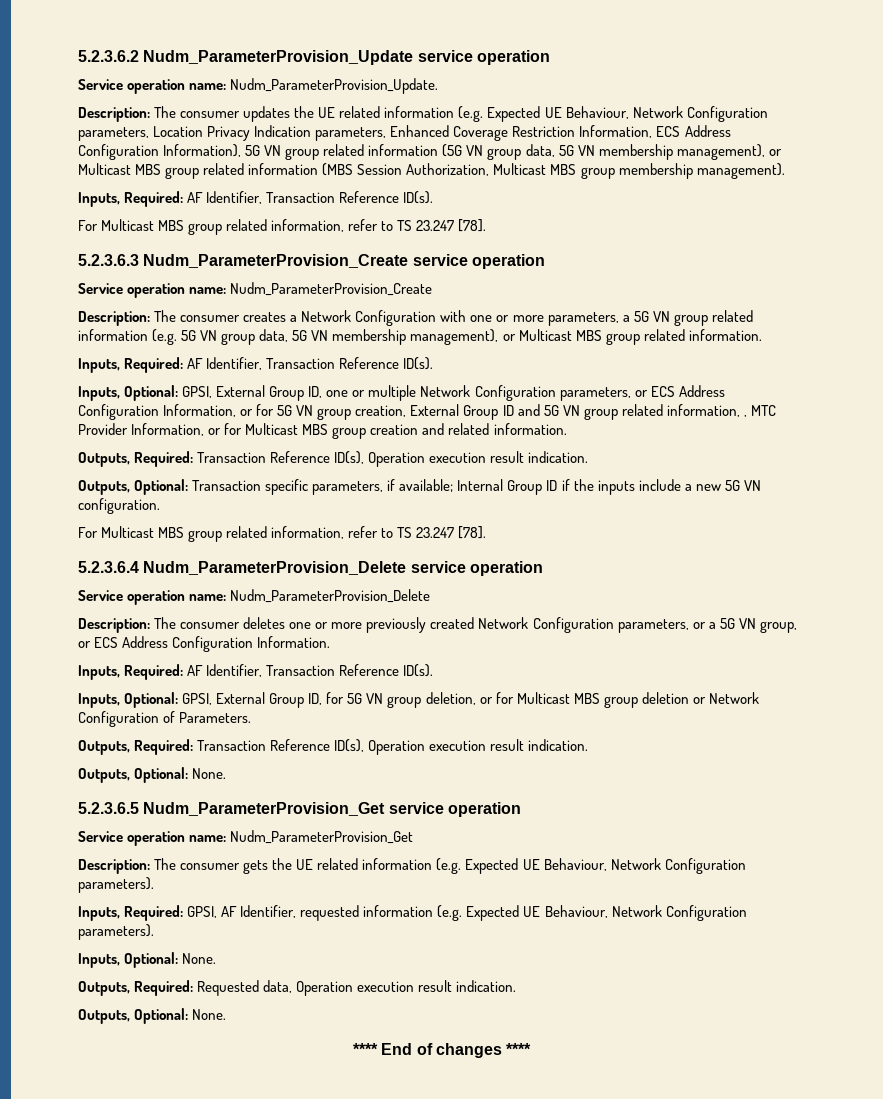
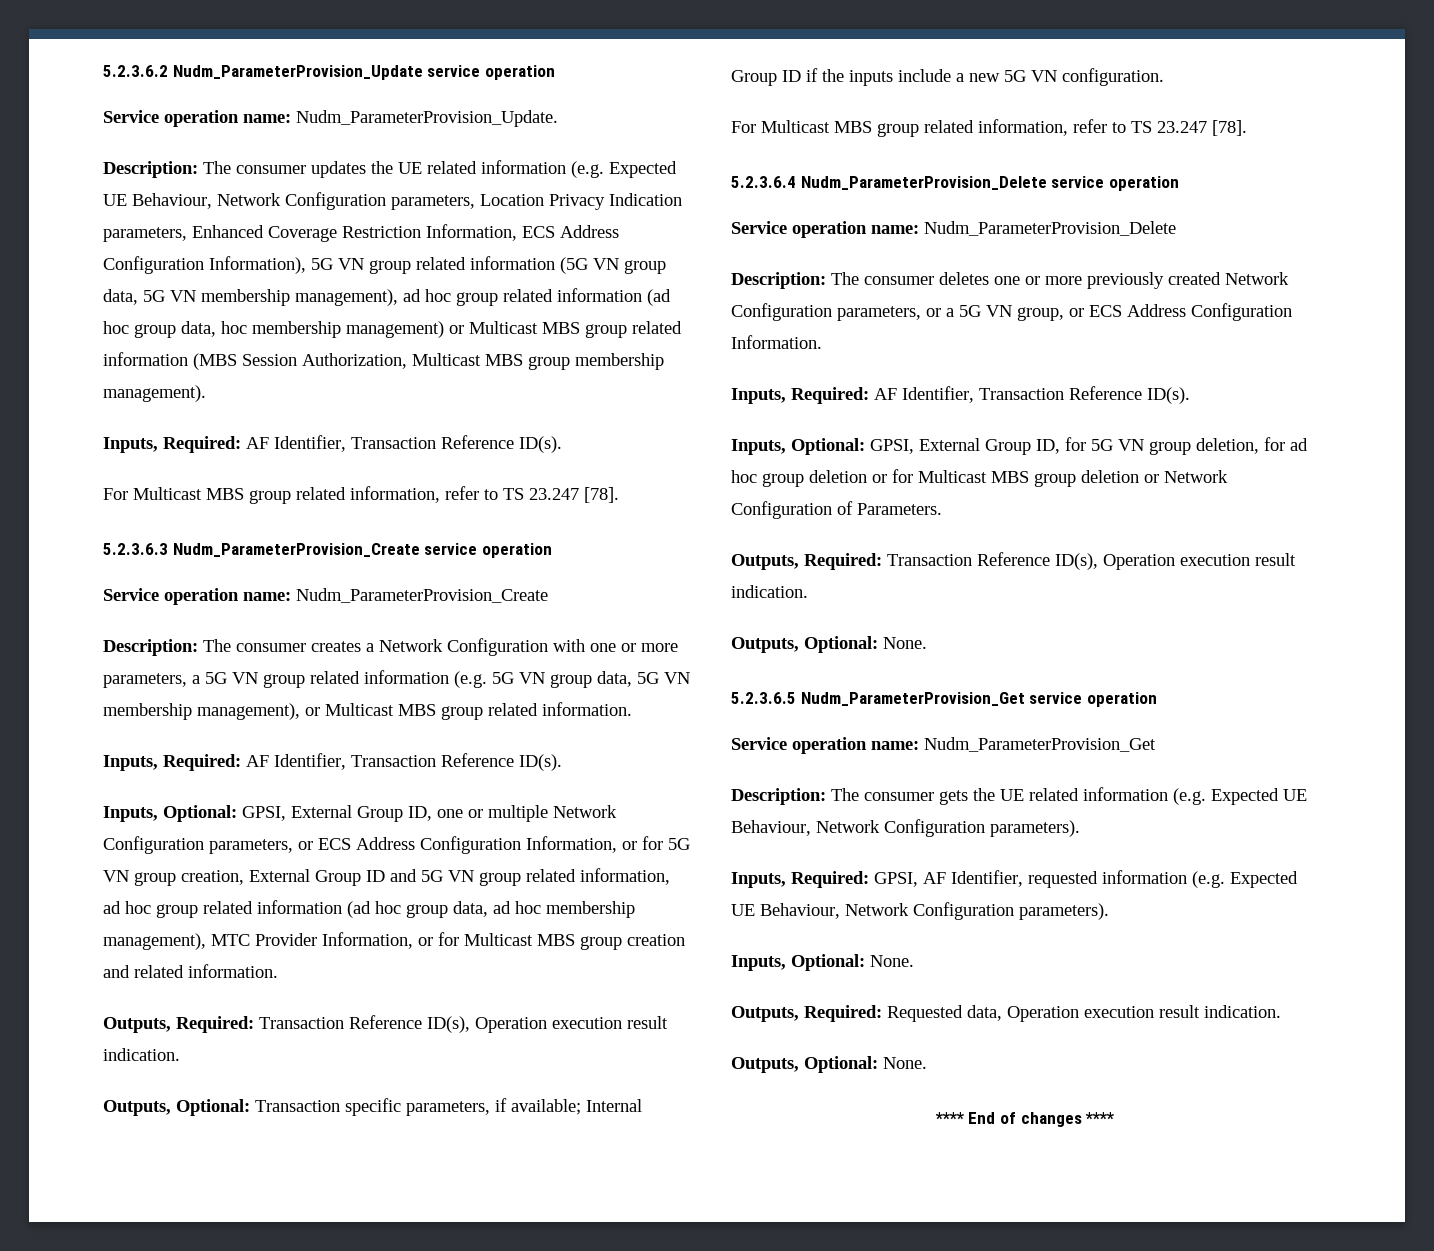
- Description: The consumer updates the UE related information (e.g. Expected UE Behaviour, Network Configuration parameters, Location Privacy Indication parameters, Enhanced Coverage Restriction Information, ECS Address Configuration Information), 5G VN group related information (5G VN group data, 5G VN membership management), or Multicast MBS group related information (MBS Session Authorization, Multicast MBS group membership management).
+ Description: The consumer updates the UE related information (e.g. Expected UE Behaviour, Network Configuration parameters, Location Privacy Indication parameters, Enhanced Coverage Restriction Information, ECS Address Configuration Information), 5G VN group related information (5G VN group data, 5G VN membership management), ad hoc group related information (ad hoc group data, hoc membership management) or Multicast MBS group related information (MBS Session Authorization, Multicast MBS group membership management).
- Inputs, Optional: GPSI, External Group ID, one or multiple Network Configuration parameters, or ECS Address Configuration Information, or for 5G VN group creation, External Group ID and 5G VN group related information, , MTC Provider Information, or for Multicast MBS group creation and related information.
+ Inputs, Optional: GPSI, External Group ID, one or multiple Network Configuration parameters, or ECS Address Configuration Information, or for 5G VN group creation, External Group ID and 5G VN group related information, ad hoc group related information (ad hoc group data, ad hoc membership management), MTC Provider Information, or for Multicast MBS group creation and related information.
- Inputs, Optional: GPSI, External Group ID, for 5G VN group deletion, or for Multicast MBS group deletion or Network Configuration of Parameters.
+ Inputs, Optional: GPSI, External Group ID, for 5G VN group deletion, for ad hoc group deletion or for Multicast MBS group deletion or Network Configuration of Parameters.

